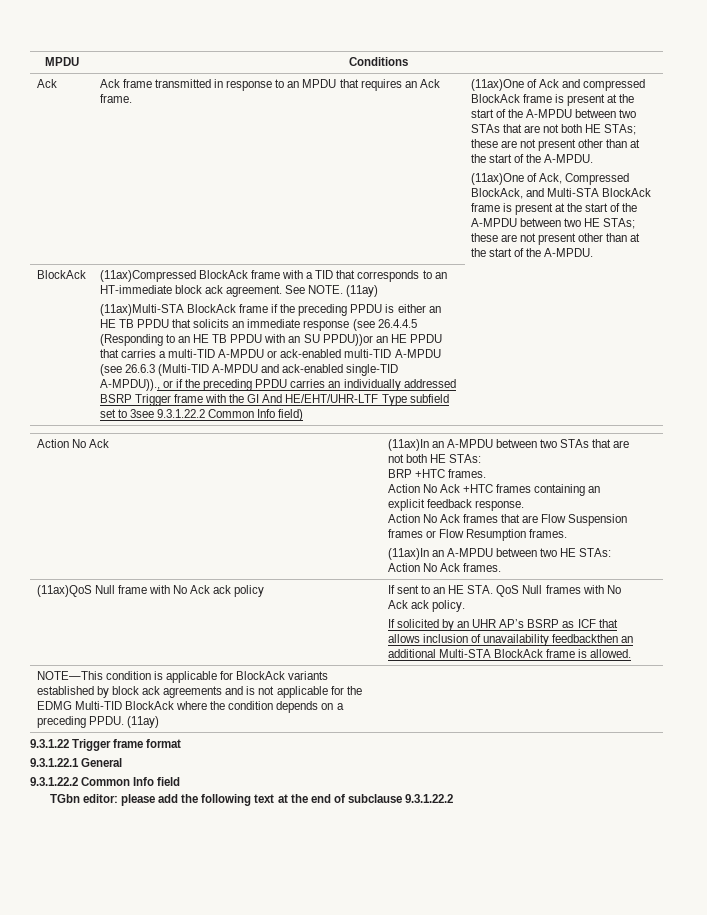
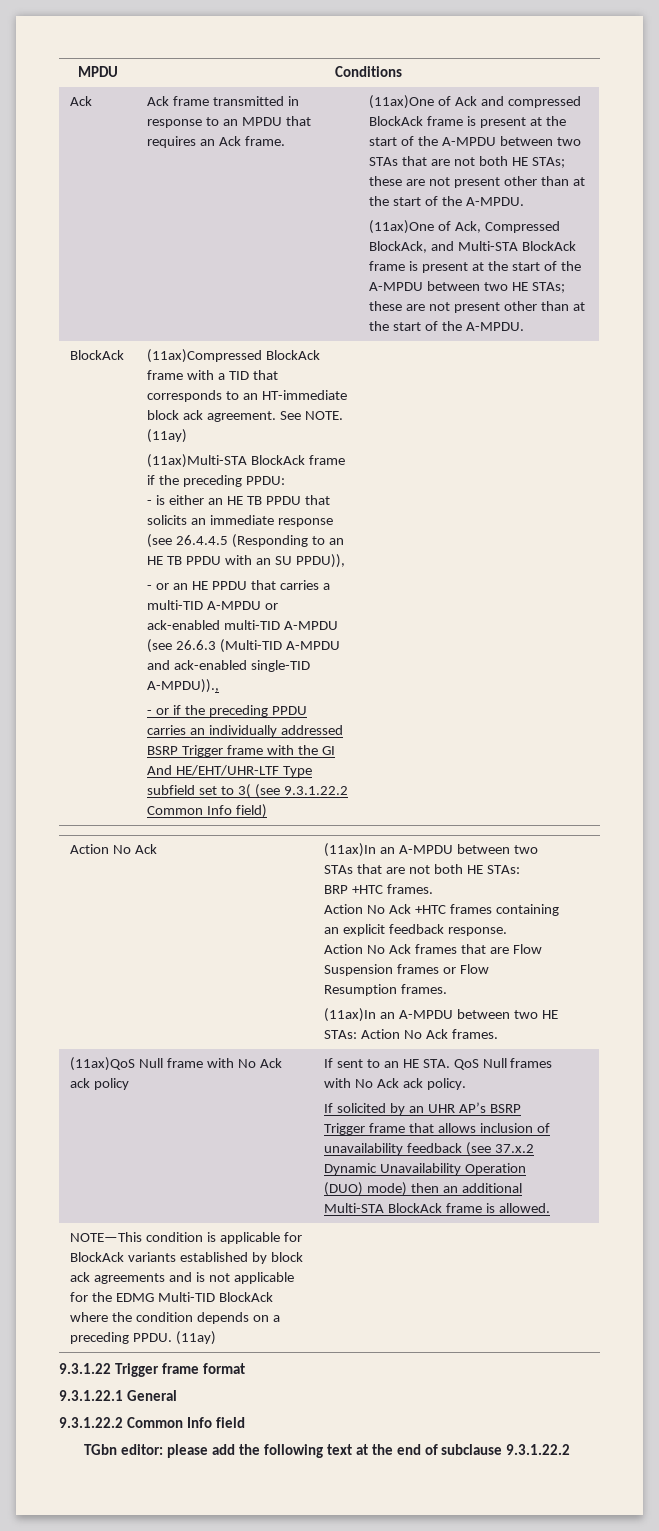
- (11ax)Multi-STA BlockAck frame if the preceding PPDU is either an HE TB PPDU that solicits an immediate response (see 26.4.4.5 (Responding to an HE TB PPDU with an SU PPDU))or an HE PPDU that carries a multi-TID A-MPDU or ack-enabled multi-TID A-MPDU (see 26.6.3 (Multi-TID A-MPDU and ack-enabled single-TID A-MPDU))., or if the preceding PPDU carries an individually addressed BSRP Trigger frame with the GI And HE/EHT/UHR-LTF Type subfield set to 3see 9.3.1.22.2 Common Info field)
+ (11ax)Multi-STA BlockAck frame if the preceding PPDU:
+ - is either an HE TB PPDU that solicits an immediate response (see 26.4.4.5 (Responding to an HE TB PPDU with an SU PPDU)),
+ - or an HE PPDU that carries a multi-TID A-MPDU or ack-enabled multi-TID A-MPDU (see 26.6.3 (Multi-TID A-MPDU and ack-enabled single-TID A-MPDU)).,
+ - or if the preceding PPDU carries an individually addressed BSRP Trigger frame with the GI And HE/EHT/UHR-LTF Type subfield set to 3( (see 9.3.1.22.2 Common Info field)
- If solicited by an UHR AP’s BSRP as ICF that allows inclusion of unavailability feedbackthen an additional Multi-STA BlockAck frame is allowed.
+ If solicited by an UHR AP’s BSRP Trigger frame that allows inclusion of unavailability feedback (see 37.x.2 Dynamic Unavailability Operation (DUO) mode) then an additional Multi-STA BlockAck frame is allowed.

